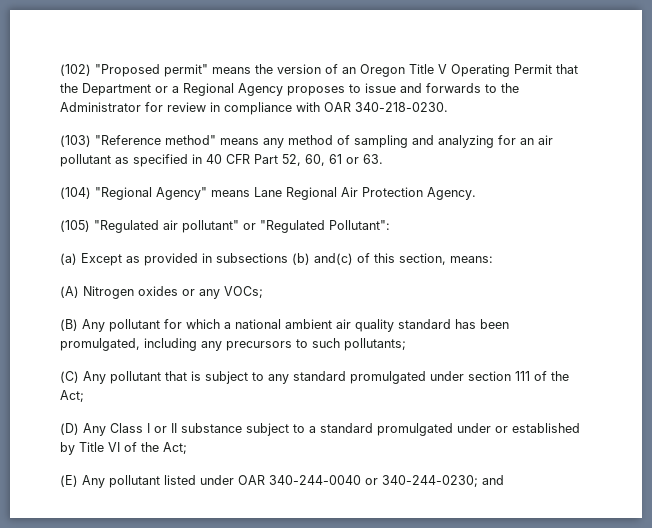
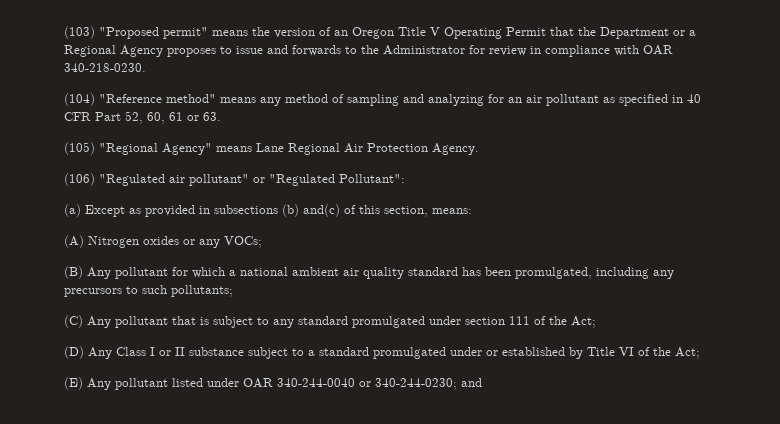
- (102) "Proposed permit" means the version of an Oregon Title V Operating Permit that the Department or a Regional Agency proposes to issue and forwards to the Administrator for review in compliance with OAR 340-218-0230.
+ (103) "Proposed permit" means the version of an Oregon Title V Operating Permit that the Department or a Regional Agency proposes to issue and forwards to the Administrator for review in compliance with OAR 340-218-0230.
- (103) "Reference method" means any method of sampling and analyzing for an air pollutant as specified in 40 CFR Part 52, 60, 61 or 63.
+ (104) "Reference method" means any method of sampling and analyzing for an air pollutant as specified in 40 CFR Part 52, 60, 61 or 63.
- (104) "Regional Agency" means Lane Regional Air Protection Agency.
+ (105) "Regional Agency" means Lane Regional Air Protection Agency.
- (105) "Regulated air pollutant" or "Regulated Pollutant":
+ (106) "Regulated air pollutant" or "Regulated Pollutant":

